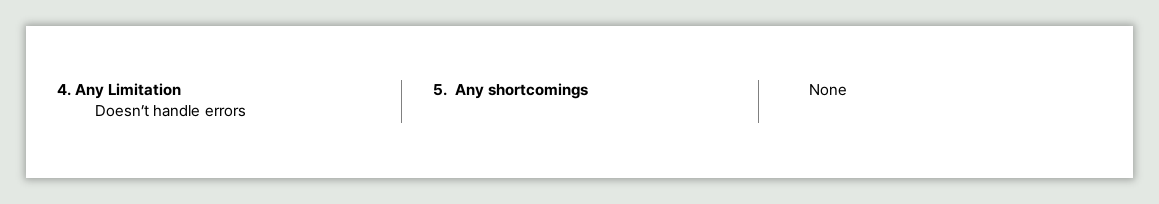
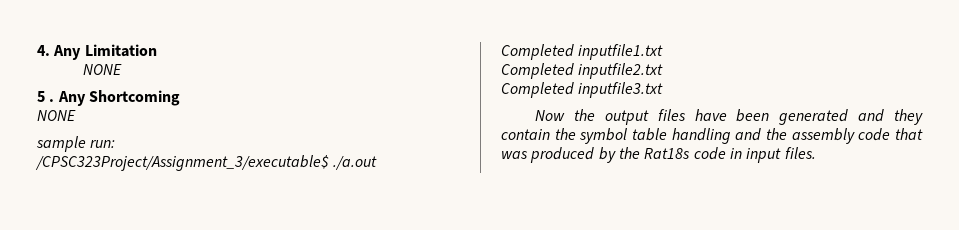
  4. Any Limitation
- Doesn’t handle errors
- 5. Any shortcomings
- None
+ NONE
+ 5 . Any Shortcoming
+ NONE
+ sample run:
+ /CPSC323Project/Assignment_3/executable$ ./a.out
+ Completed inputfile1.txt
+ Completed inputfile2.txt
+ Completed inputfile3.txt
+ Now the output files have been generated and they contain the symbol table handling and the assembly code that was produced by the Rat18s code in input files.

